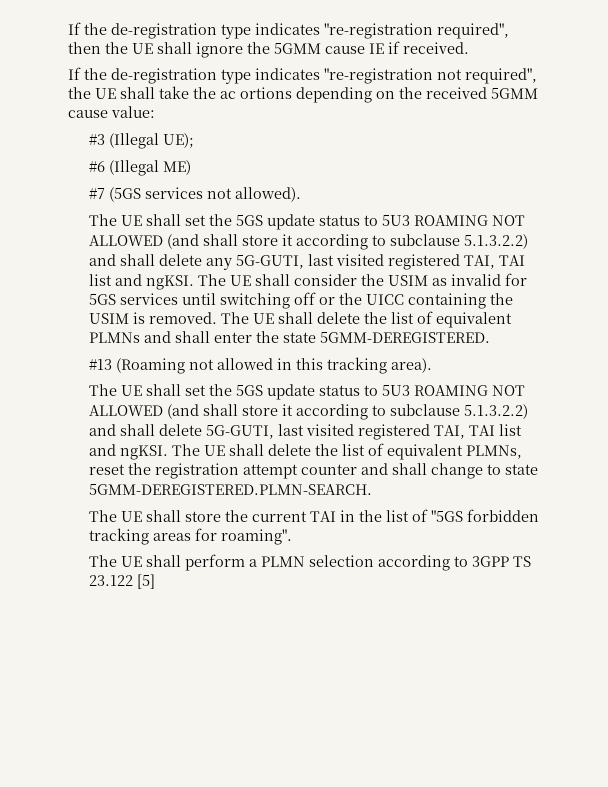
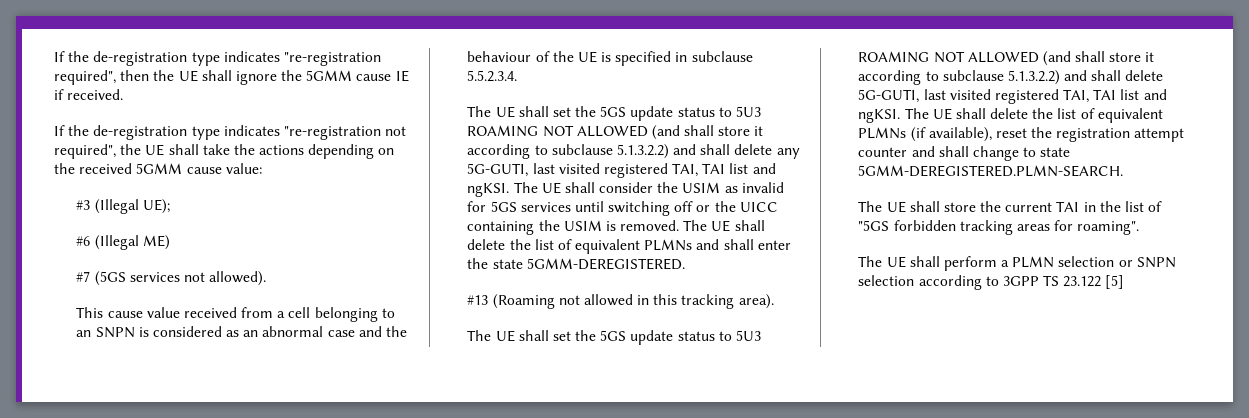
- If the de-registration type indicates "re-registration not required", the UE shall take the ac ortions depending on the received 5GMM cause value:
+ If the de-registration type indicates "re-registration not required", the UE shall take the actions depending on the received 5GMM cause value:
+ This cause value received from a cell belonging to an SNPN is considered as an abnormal case and the behaviour of the UE is specified in subclause 5.5.2.3.4.
- The UE shall delete the list of equivalent PLMNs, reset the registration attempt counter and shall change to state 5GMM-DEREGISTERED.PLMN-SEARCH.
+ The UE shall delete the list of equivalent PLMNs (if available), reset the registration attempt counter and shall change to state 5GMM-DEREGISTERED.PLMN-SEARCH.
- The UE shall perform a PLMN selection according to 3GPP TS 23.122 [5]
+ The UE shall perform a PLMN selection or SNPN selection according to 3GPP TS 23.122 [5]

